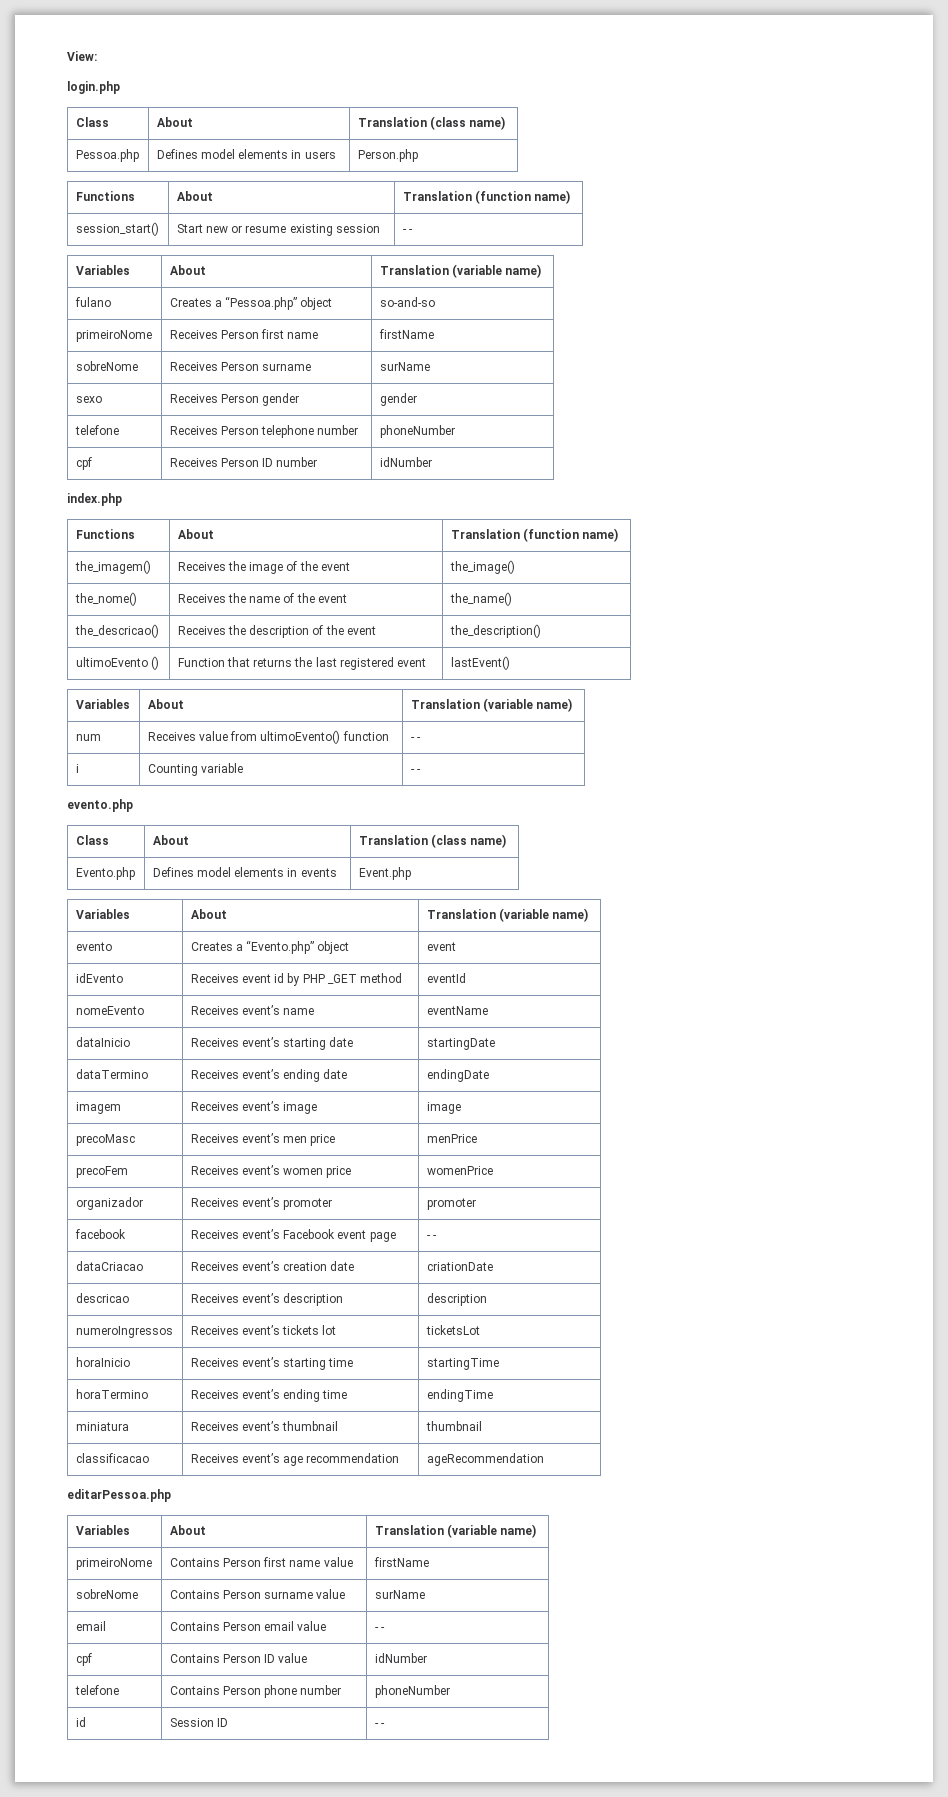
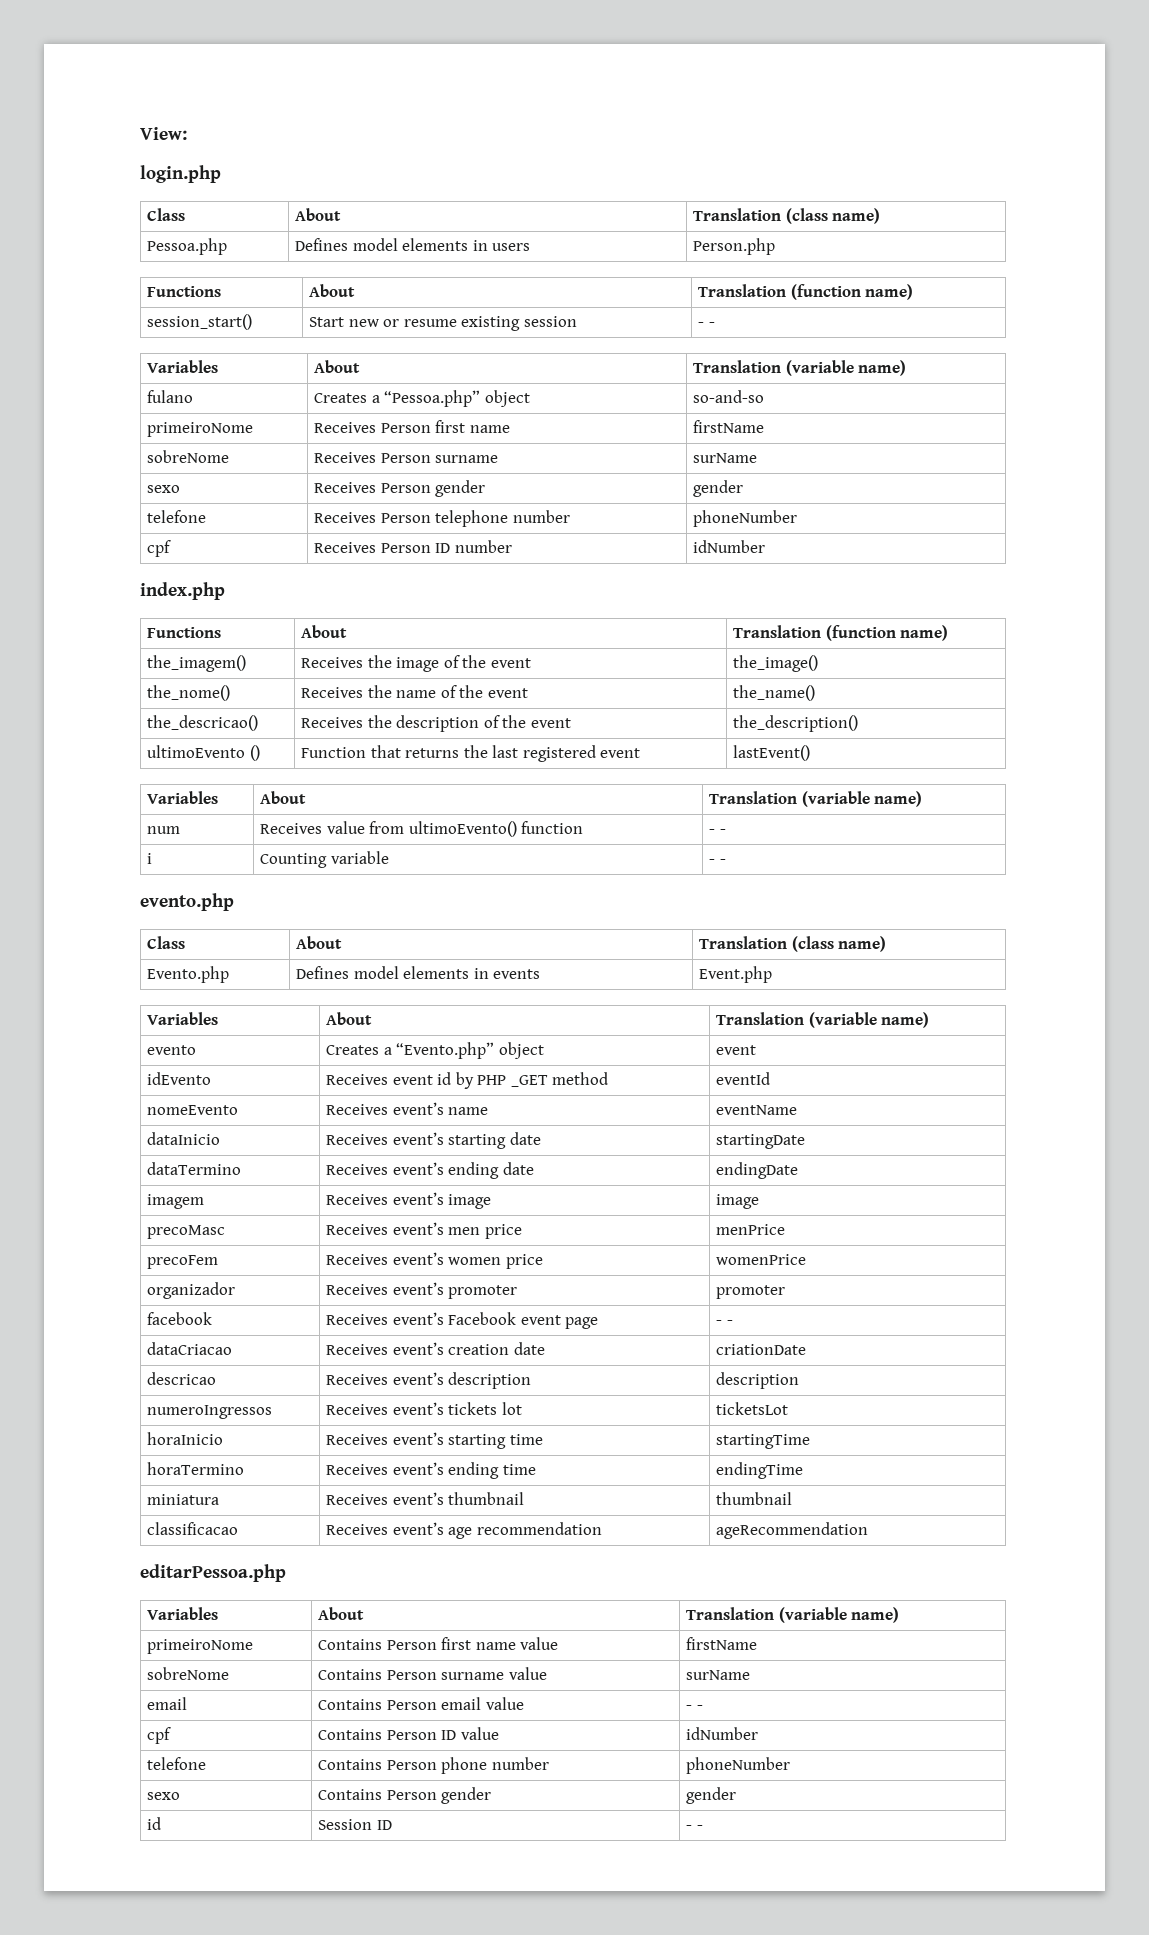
+ sexo | Contains Person gender | gender

